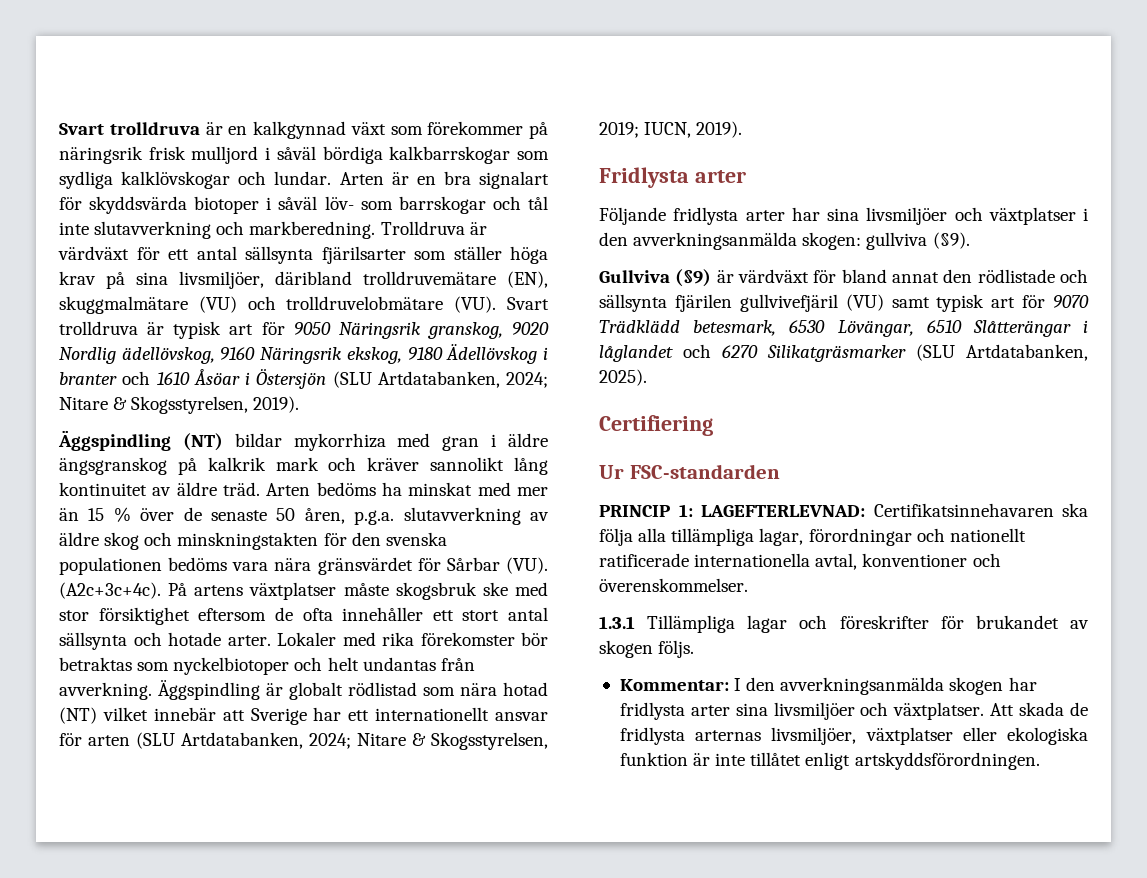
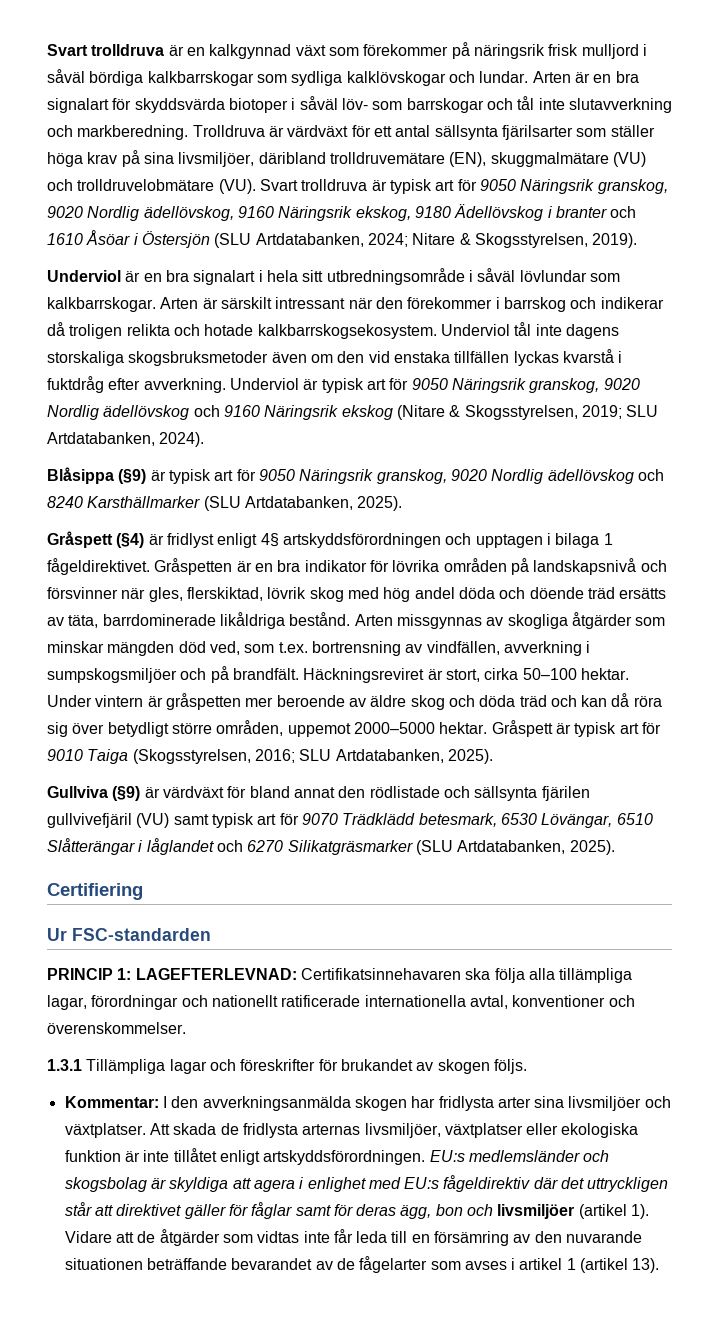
- Äggspindling (NT) bildar mykorrhiza med gran i äldre ängsgranskog på kalkrik mark och kräver sannolikt lång kontinuitet av äldre träd. Arten bedöms ha minskat med mer än 15 % över de senaste 50 åren, p.g.a. slutavverkning av äldre skog och minskningstakten för den svenska populationen bedöms vara nära gränsvärdet för Sårbar (VU). (A2c+3c+4c). På artens växtplatser måste skogsbruk ske med stor försiktighet eftersom de ofta innehåller ett stort antal sällsynta och hotade arter. Lokaler med rika förekomster bör betraktas som nyckelbiotoper och helt undantas från avverkning. Äggspindling är globalt rödlistad som nära hotad (NT) vilket innebär att Sverige har ett internationellt ansvar för arten (SLU Artdatabanken, 2024; Nitare & Skogsstyrelsen, 2019; IUCN, 2019).
- Fridlysta arter
- Följande fridlysta arter har sina livsmiljöer och växtplatser i den avverkningsanmälda skogen: gullviva (§9).
+ Underviol är en bra signalart i hela sitt utbredningsområde i såväl lövlundar som kalkbarrskogar. Arten är särskilt intressant när den förekommer i barrskog och indikerar då troligen relikta och hotade kalkbarrskogsekosystem. Underviol tål inte dagens storskaliga skogsbruksmetoder även om den vid enstaka tillfällen lyckas kvarstå i fuktdråg efter avverkning. Underviol är typisk art för 9050 Näringsrik granskog, 9020 Nordlig ädellövskog och 9160 Näringsrik ekskog (Nitare & Skogsstyrelsen, 2019; SLU Artdatabanken, 2024).
+ Blåsippa (§9) är typisk art för 9050 Näringsrik granskog, 9020 Nordlig ädellövskog och 8240 Karsthällmarker (SLU Artdatabanken, 2025).
+ Gråspett (§4) är fridlyst enligt 4§ artskyddsförordningen och upptagen i bilaga 1 fågeldirektivet. Gråspetten är en bra indikator för lövrika områden på landskapsnivå och försvinner när gles, flerskiktad, lövrik skog med hög andel döda och döende träd ersätts av täta, barrdominerade likåldriga bestånd. Arten missgynnas av skogliga åtgärder som minskar mängden död ved, som t.ex. bortrensning av vindfällen, avverkning i sumpskogsmiljöer och på brandfält. Häckningsreviret är stort, cirka 50–100 hektar. Under vintern är gråspetten mer beroende av äldre skog och döda träd och kan då röra sig över betydligt större områden, uppemot 2000–5000 hektar. Gråspett är typisk art för 9010 Taiga (Skogsstyrelsen, 2016; SLU Artdatabanken, 2025).
+ EU:s medlemsländer och skogsbolag är skyldiga att agera i enlighet med EU:s fågeldirektiv där det uttryckligen står att direktivet gäller för fåglar samt för deras ägg, bon och livsmiljöer (artikel 1). Vidare att de åtgärder som vidtas inte får leda till en försämring av den nuvarande situationen beträffande bevarandet av de fågelarter som avses i artikel 1 (artikel 13).

